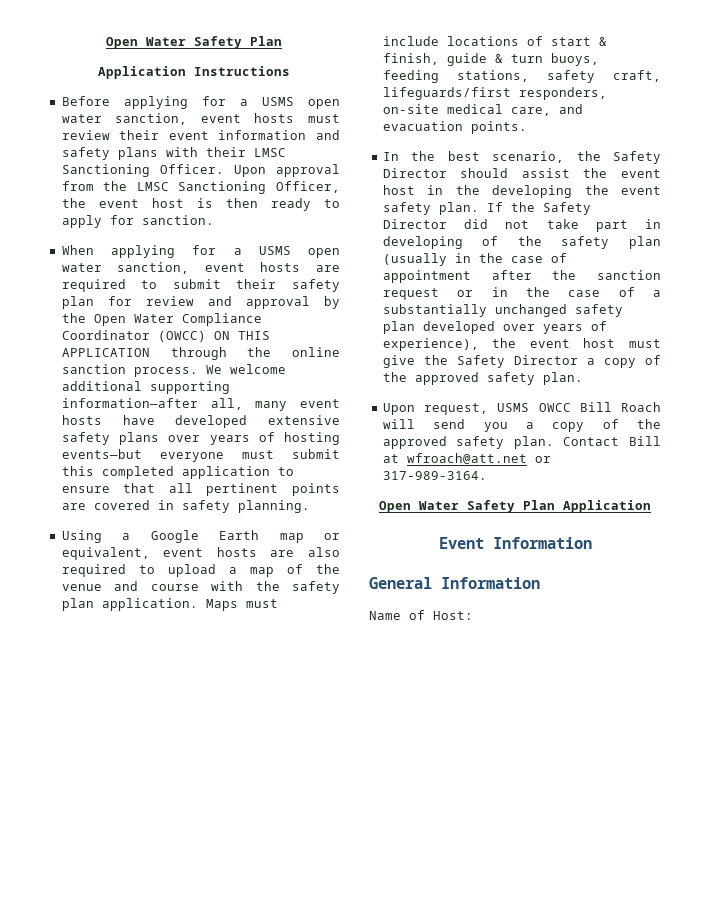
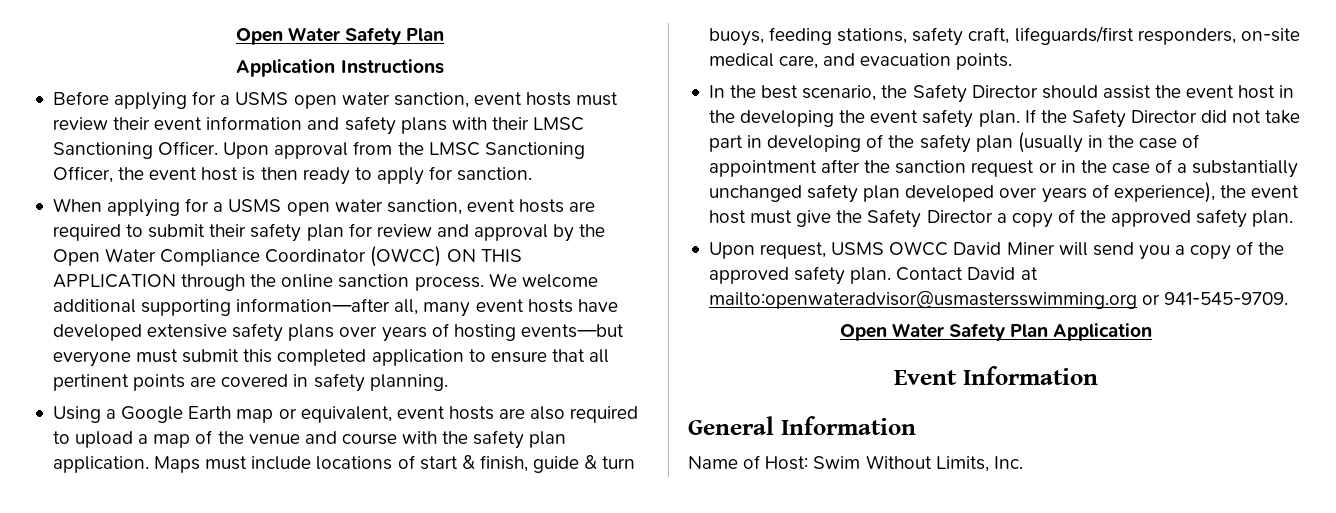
- Upon request, USMS OWCC Bill Roach will send you a copy of the approved safety plan.
+ Upon request, USMS OWCC David Miner will send you a copy of the approved safety plan.
- Contact Bill at wfroach@att.net or 317-989-3164.
+ Contact David at mailto:openwateradvisor@usmastersswimming.org or 941-545-9709.
- Name of Host:
+ Name of Host: Swim Without Limits, Inc.

